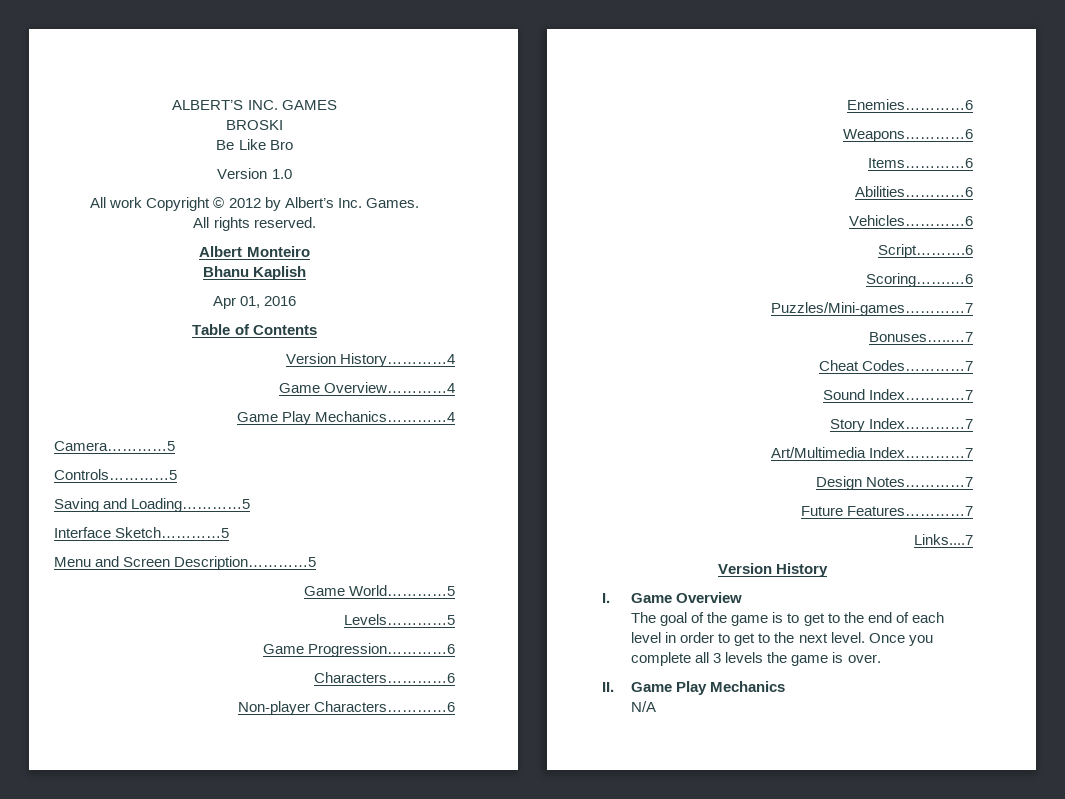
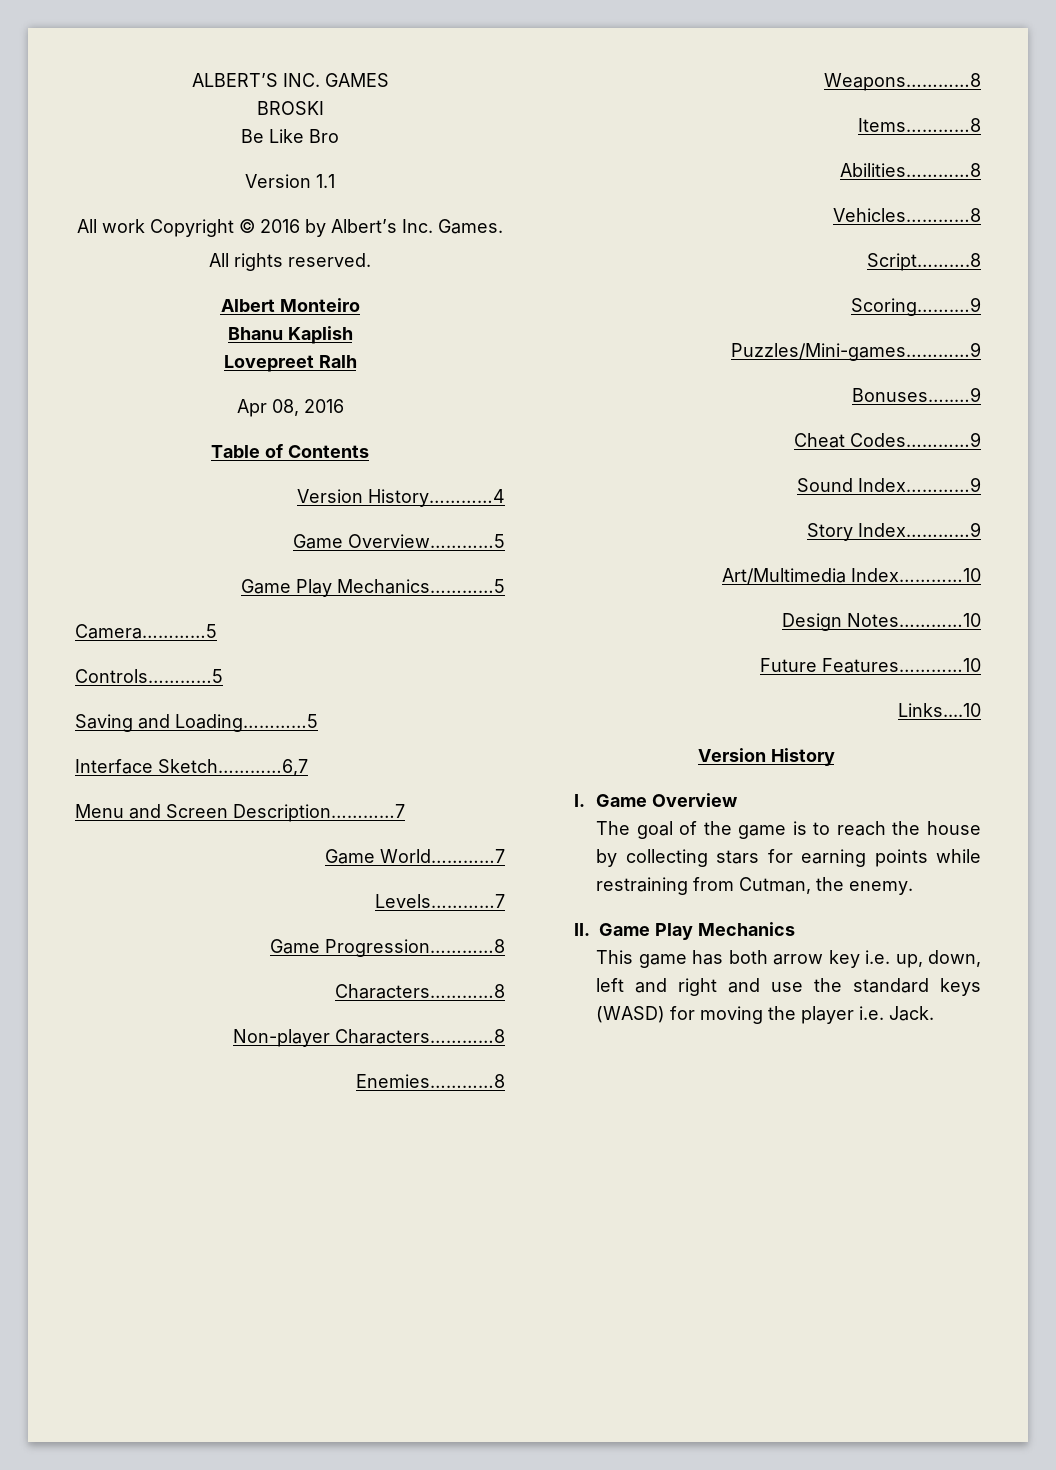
- Version 1.0
+ Version 1.1
- All work Copyright © 2012 by Albert’s Inc. Games.
+ All work Copyright © 2016 by Albert’s Inc. Games.
+ Lovepreet Ralh
- Apr 01, 2016
+ Apr 08, 2016
- Game Overview…………4
- Game Play Mechanics…………4
+ Game Overview…………5
+ Game Play Mechanics…………5
- Interface Sketch…………5
+ Interface Sketch…………6,7
- Menu and Screen Description…………5
- Game World…………5
- Levels…………5
- Game Progression…………6
- Characters…………6
+ Menu and Screen Description…………7
+ Game World…………7
+ Levels…………7
+ Game Progression…………8
+ Characters…………8
- Non-player Characters…………6
- Enemies…………6
- Weapons…………6
- Items…………6
- Abilities…………6
- Vehicles…………6
- Script……….6
- Scoring…….…6
- Puzzles/Mini-games…………7
- Bonuses…..…7
+ Non-player Characters…………8
+ Enemies…………8
+ Weapons…………8
+ Items…………8
+ Abilities…………8
+ Vehicles…………8
+ Script……….8
+ Scoring…….…9
+ Puzzles/Mini-games…………9
+ Bonuses…..…9
- Cheat Codes…………7
+ Cheat Codes…………9
- Sound Index…………7
+ Sound Index…………9
- Story Index…………7
+ Story Index…………9
- Art/Multimedia Index…………7
+ Art/Multimedia Index…………10
- Design Notes…………7
+ Design Notes…………10
- Future Features…………7
- Links....7
+ Future Features…………10
+ Links....10
- The goal of the game is to get to the end of each level in order to get to the next level. Once you complete all 3 levels the game is over.
+ The goal of the game is to reach the house by collecting stars for earning points while restraining from Cutman, the enemy.
  II. Game Play Mechanics
- N/A
+ This game has both arrow key i.e. up, down, left and right and use the standard keys (WASD) for moving the player i.e. Jack.

